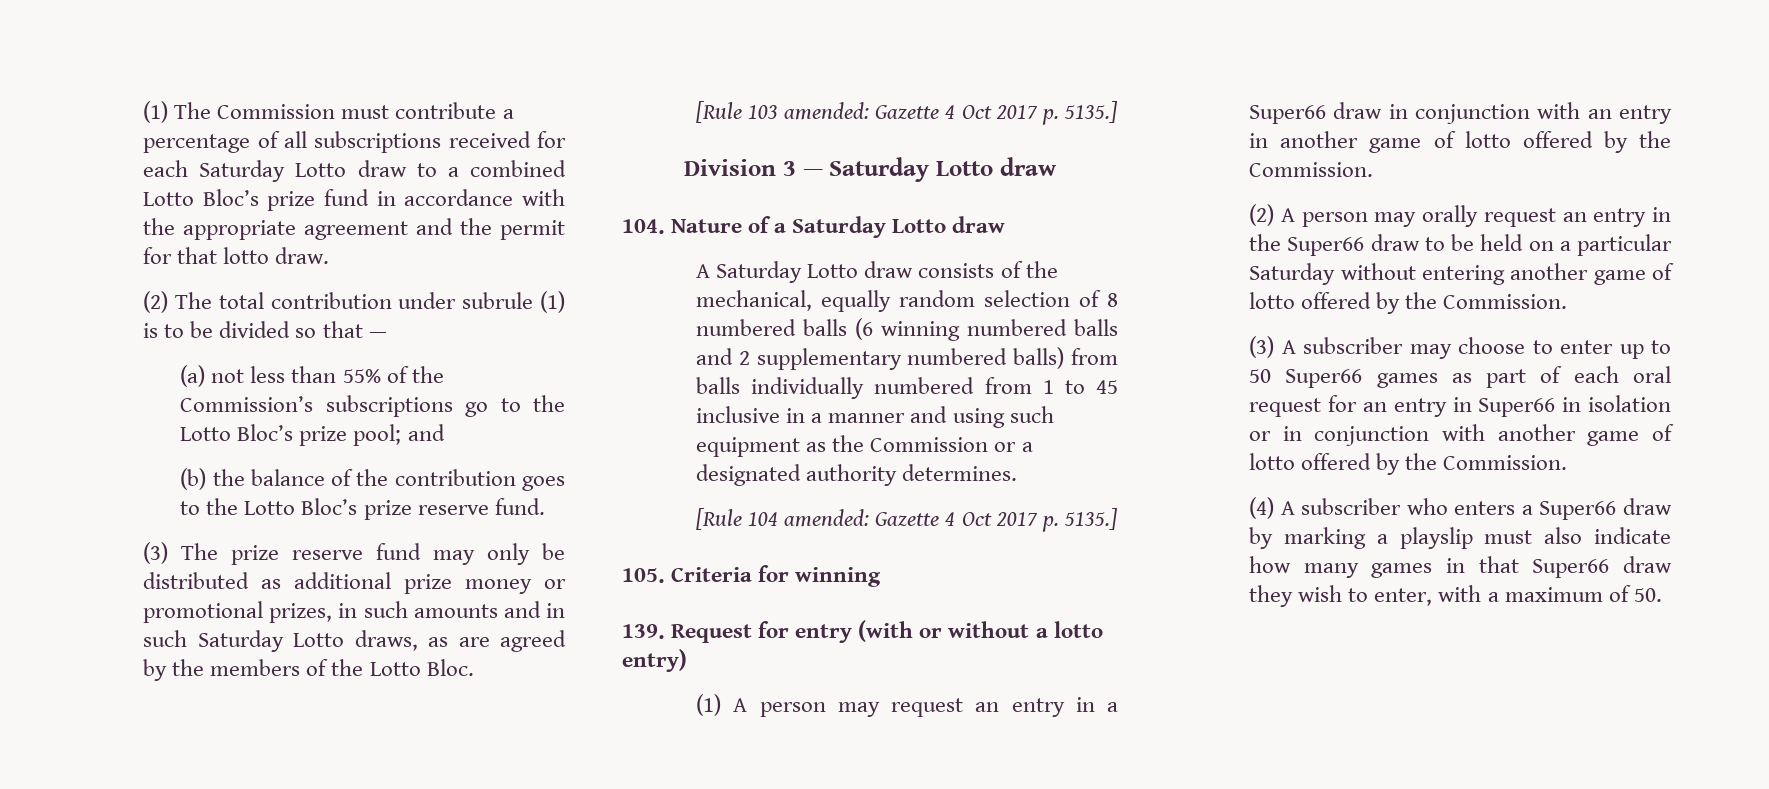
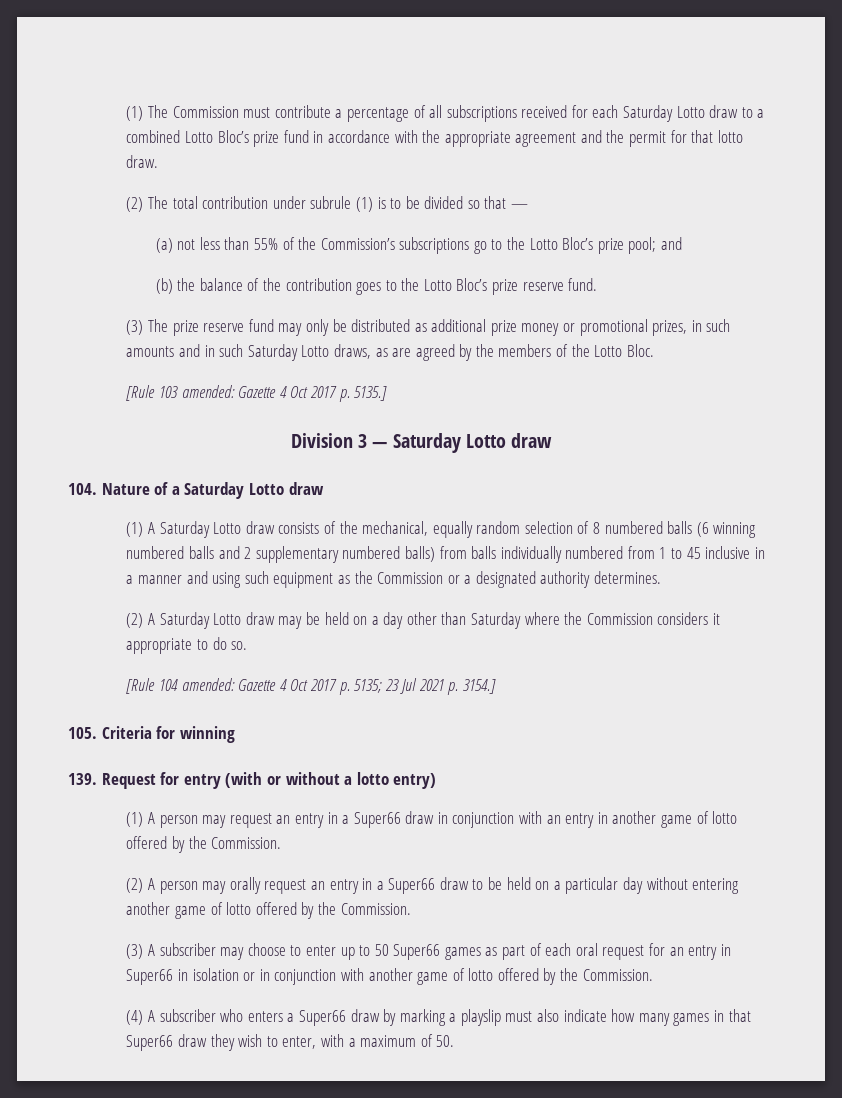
- A Saturday Lotto draw consists of the mechanical, equally random selection of 8 numbered balls (6 winning numbered balls and 2 supplementary numbered balls) from balls individually numbered from 1 to 45 inclusive in a manner and using such equipment as the Commission or a designated authority determines.
+ (1) A Saturday Lotto draw consists of the mechanical, equally random selection of 8 numbered balls (6 winning numbered balls and 2 supplementary numbered balls) from balls individually numbered from 1 to 45 inclusive in a manner and using such equipment as the Commission or a designated authority determines.
+ (2) A Saturday Lotto draw may be held on a day other than Saturday where the Commission considers it appropriate to do so.
- [Rule 104 amended: Gazette 4 Oct 2017 p. 5135.]
+ [Rule 104 amended: Gazette 4 Oct 2017 p. 5135; 23 Jul 2021 p. 3154.]
- (2) A person may orally request an entry in the Super66 draw to be held on a particular Saturday without entering another game of lotto offered by the Commission.
+ (2) A person may orally request an entry in a Super66 draw to be held on a particular day without entering another game of lotto offered by the Commission.

